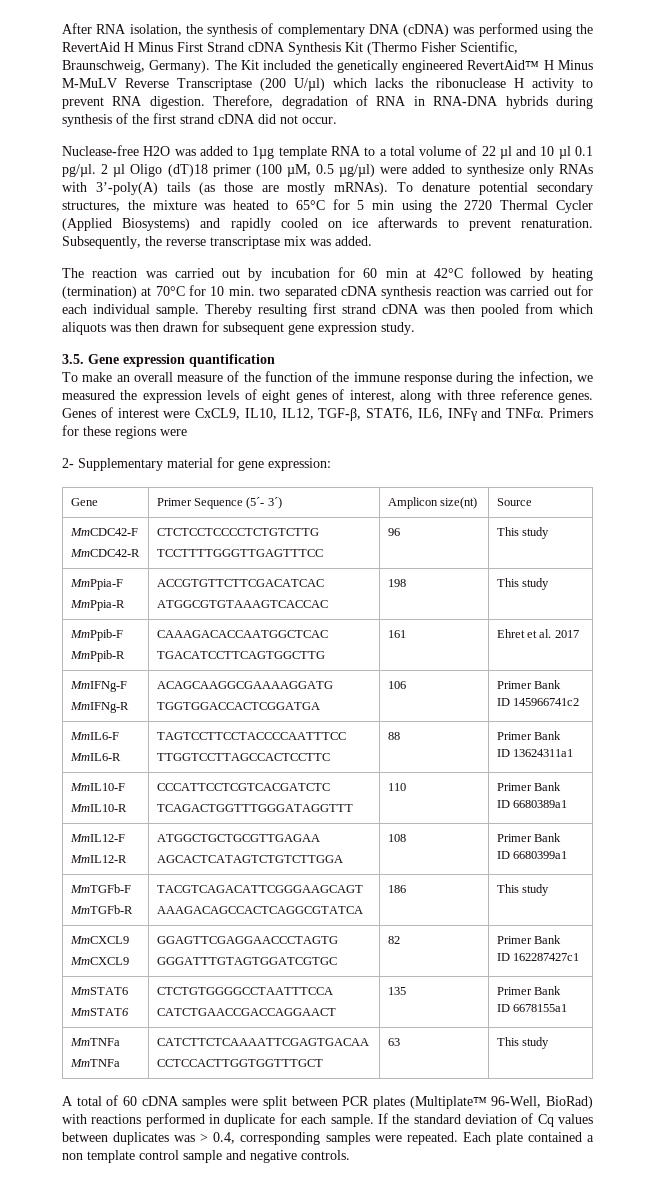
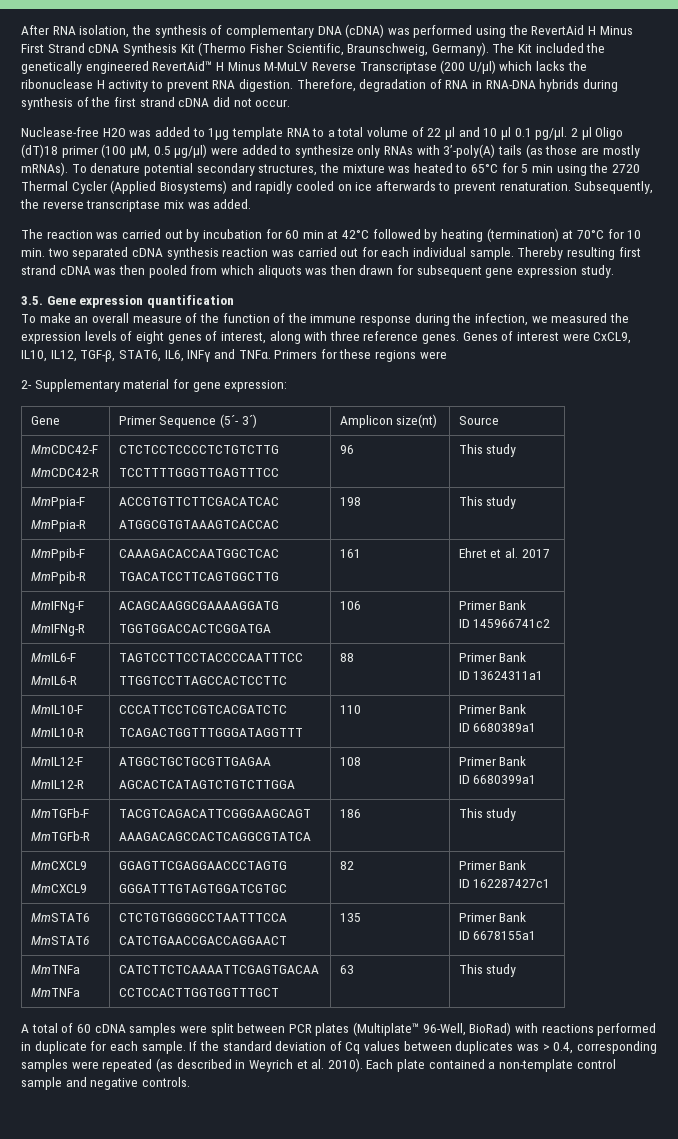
- If the standard deviation of Cq values between duplicates was > 0.4, corresponding samples were repeated.
+ If the standard deviation of Cq values between duplicates was > 0.4, corresponding samples were repeated (as described in Weyrich et al. 2010).
- Each plate contained a non template control sample and negative controls.
+ Each plate contained a non-template control sample and negative controls.

